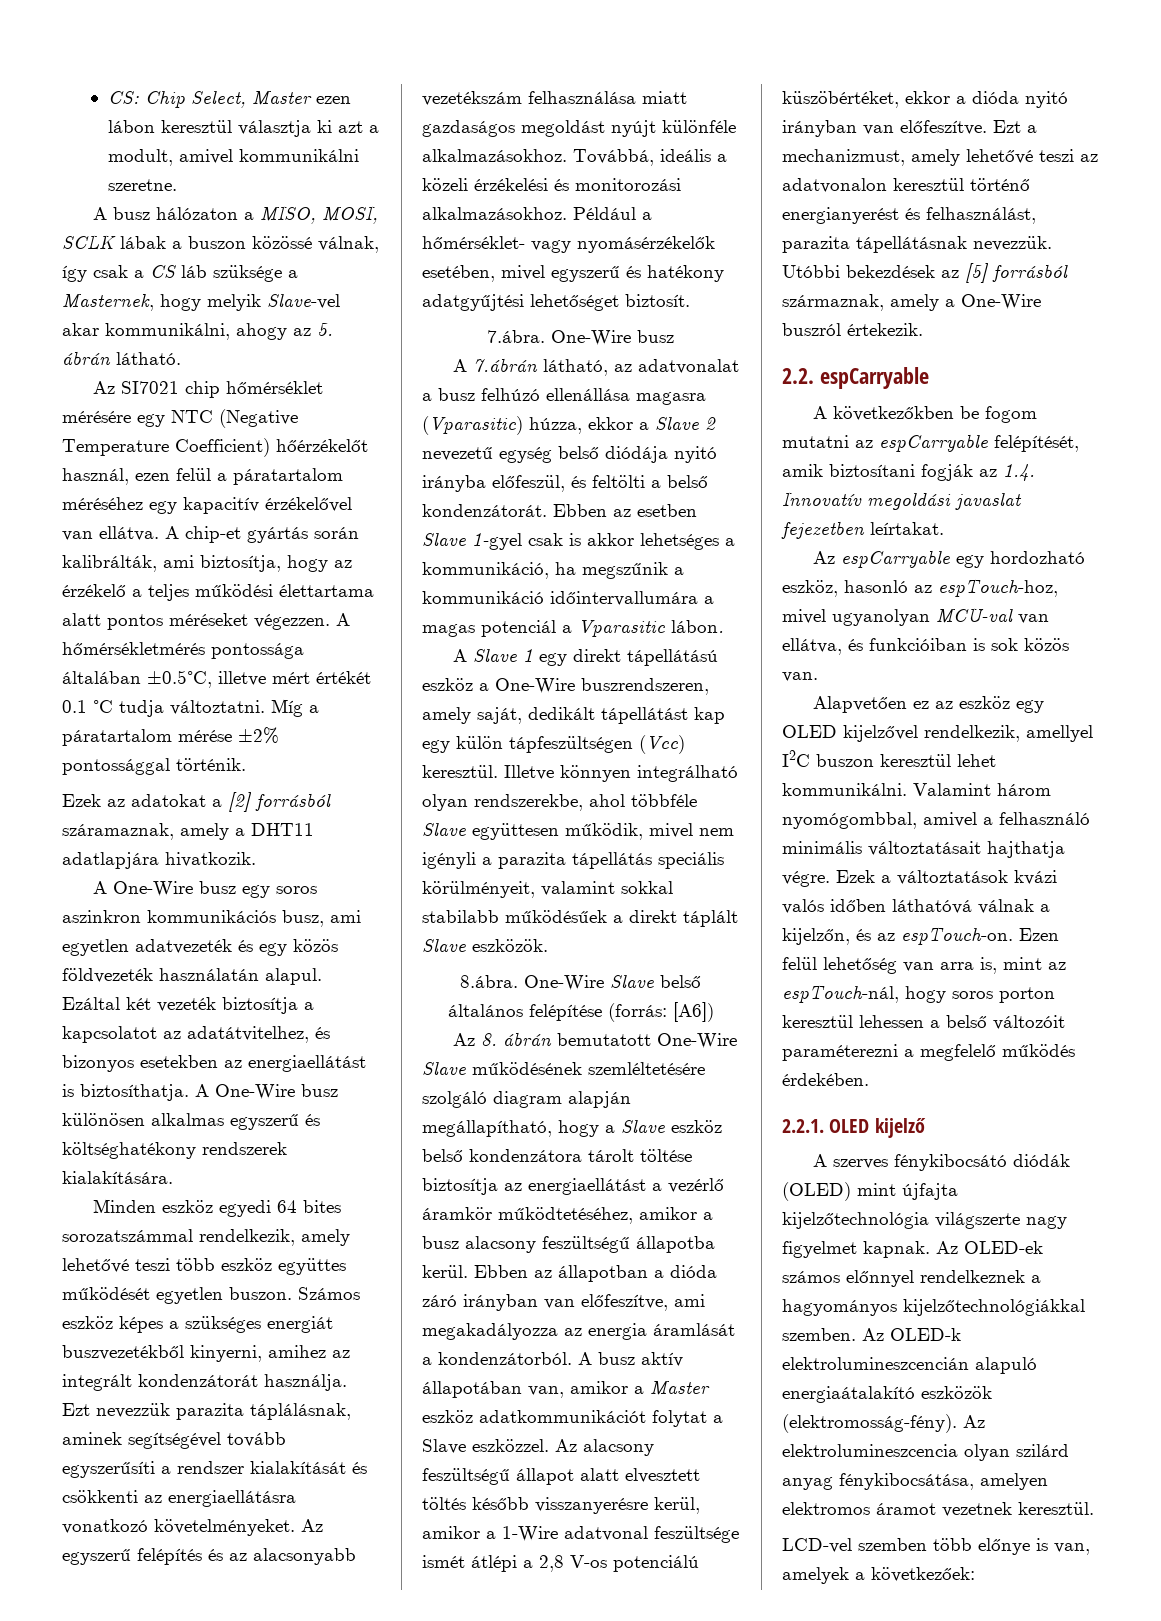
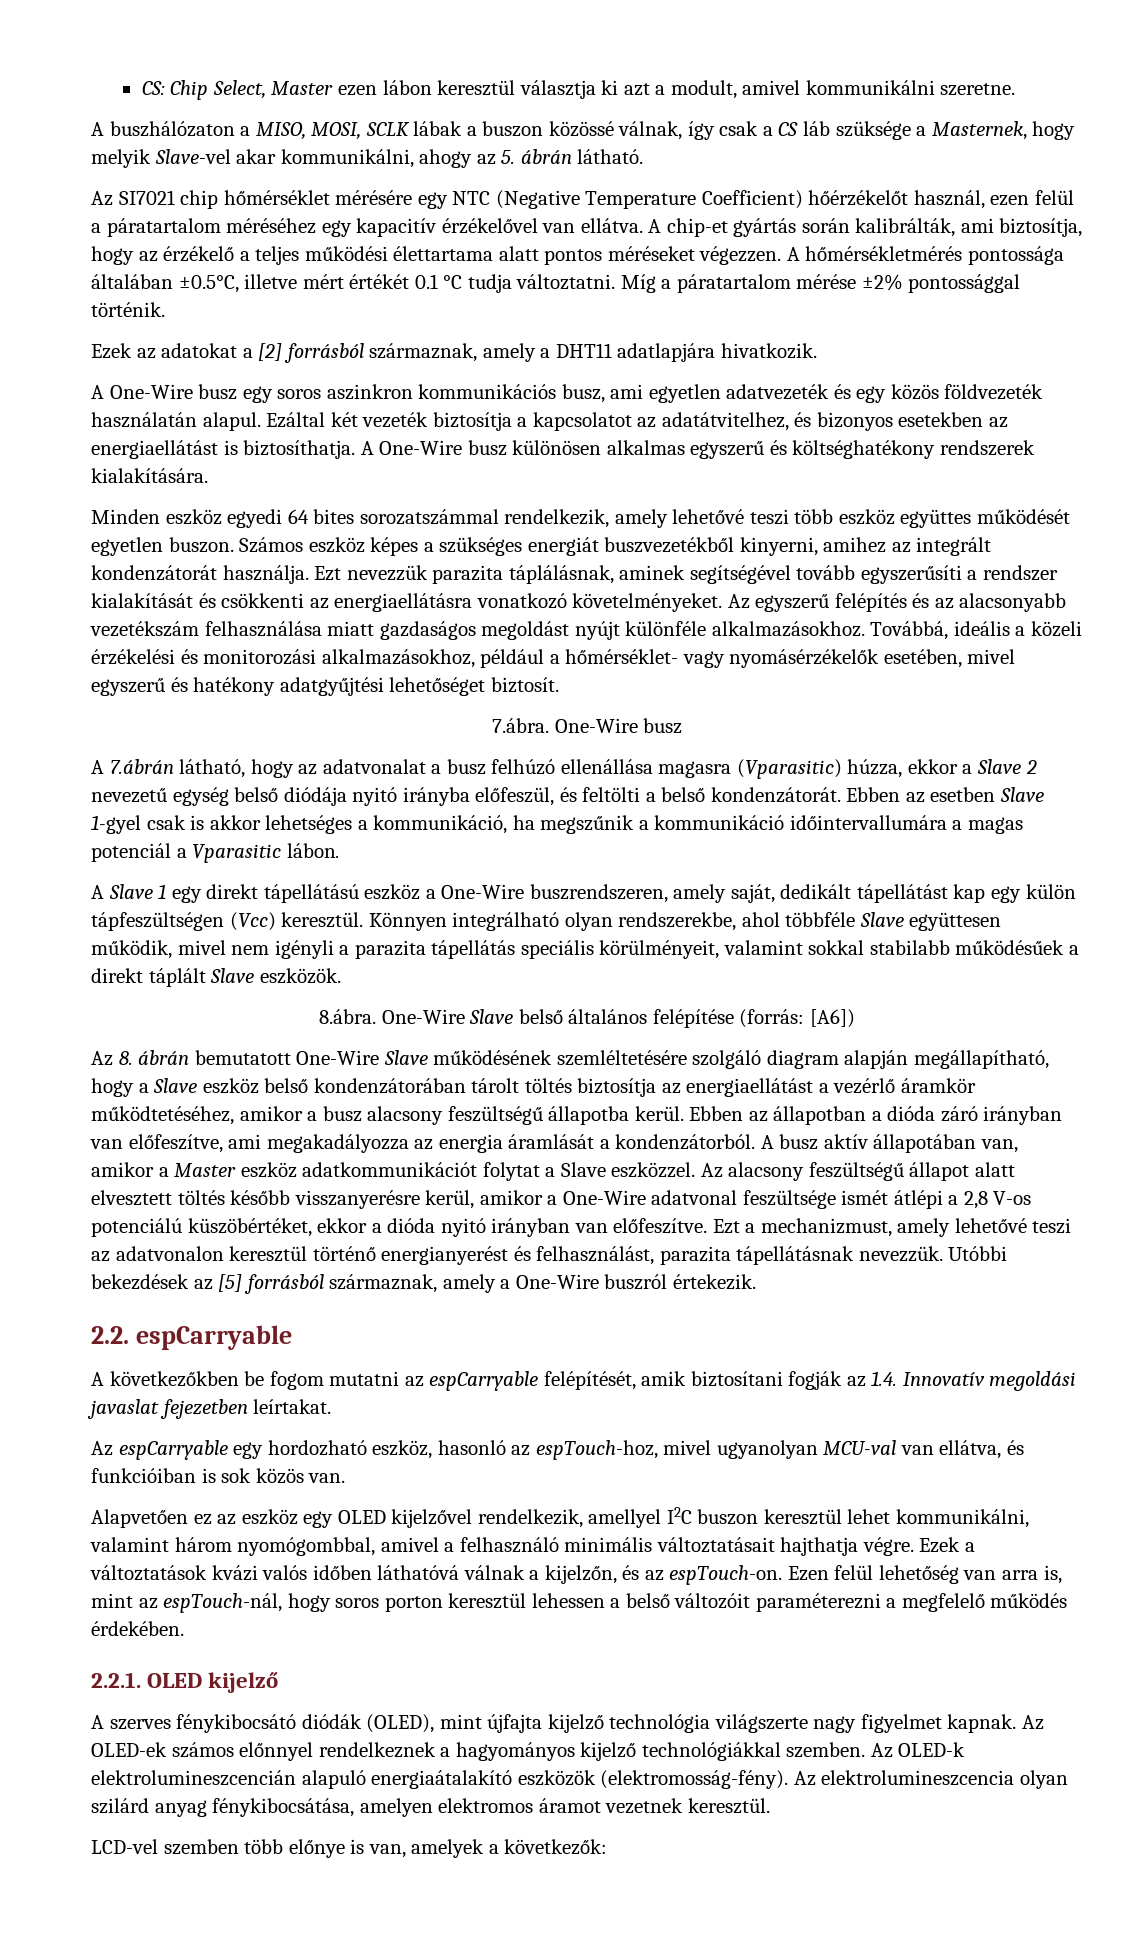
- A busz hálózaton a MISO, MOSI, SCLK lábak a buszon közössé válnak, így csak a CS láb szüksége a Masternek, hogy melyik Slave-vel akar kommunikálni, ahogy az 5. ábrán látható.
+ A buszhálózaton a MISO, MOSI, SCLK lábak a buszon közössé válnak, így csak a CS láb szüksége a Masternek, hogy melyik Slave-vel akar kommunikálni, ahogy az 5. ábrán látható.
- Ezek az adatokat a [2] forrásból száramaznak, amely a DHT11 adatlapjára hivatkozik.
+ Ezek az adatokat a [2] forrásból származnak, amely a DHT11 adatlapjára hivatkozik.
- Továbbá, ideális a közeli érzékelési és monitorozási alkalmazásokhoz. Például a hőmérséklet- vagy nyomásérzékelők esetében, mivel egyszerű és hatékony adatgyűjtési lehetőséget biztosít.
+ Továbbá, ideális a közeli érzékelési és monitorozási alkalmazásokhoz, például a hőmérséklet- vagy nyomásérzékelők esetében, mivel egyszerű és hatékony adatgyűjtési lehetőséget biztosít.
- A 7.ábrán látható, az adatvonalat a busz felhúzó ellenállása magasra (Vparasitic) húzza, ekkor a Slave 2 nevezetű egység belső diódája nyitó irányba előfeszül, és feltölti a belső kondenzátorát.
+ A 7.ábrán látható, hogy az adatvonalat a busz felhúzó ellenállása magasra (Vparasitic) húzza, ekkor a Slave 2 nevezetű egység belső diódája nyitó irányba előfeszül, és feltölti a belső kondenzátorát.
- Illetve könnyen integrálható olyan rendszerekbe, ahol többféle Slave együttesen működik, mivel nem igényli a parazita tápellátás speciális körülményeit, valamint sokkal stabilabb működésűek a direkt táplált Slave eszközök.
+ Könnyen integrálható olyan rendszerekbe, ahol többféle Slave együttesen működik, mivel nem igényli a parazita tápellátás speciális körülményeit, valamint sokkal stabilabb működésűek a direkt táplált Slave eszközök.
- Az 8. ábrán bemutatott One-Wire Slave működésének szemléltetésére szolgáló diagram alapján megállapítható, hogy a Slave eszköz belső kondenzátora tárolt töltése biztosítja az energiaellátást a vezérlő áramkör működtetéséhez, amikor a busz alacsony feszültségű állapotba kerül.
+ Az 8. ábrán bemutatott One-Wire Slave működésének szemléltetésére szolgáló diagram alapján megállapítható, hogy a Slave eszköz belső kondenzátorában tárolt töltés biztosítja az energiaellátást a vezérlő áramkör működtetéséhez, amikor a busz alacsony feszültségű állapotba kerül.
- Az alacsony feszültségű állapot alatt elvesztett töltés később visszanyerésre kerül, amikor a 1-Wire adatvonal feszültsége ismét átlépi a 2,8 V-os potenciálú küszöbértéket, ekkor a dióda nyitó irányban van előfeszítve.
+ Az alacsony feszültségű állapot alatt elvesztett töltés később visszanyerésre kerül, amikor a One-Wire adatvonal feszültsége ismét átlépi a 2,8 V-os potenciálú küszöbértéket, ekkor a dióda nyitó irányban van előfeszítve.
- Alapvetően ez az eszköz egy OLED kijelzővel rendelkezik, amellyel I2C buszon keresztül lehet kommunikálni. Valamint három nyomógombbal, amivel a felhasználó minimális változtatásait hajthatja végre.
+ Alapvetően ez az eszköz egy OLED kijelzővel rendelkezik, amellyel I2C buszon keresztül lehet kommunikálni, valamint három nyomógombbal, amivel a felhasználó minimális változtatásait hajthatja végre.
- A szerves fénykibocsátó diódák (OLED) mint újfajta kijelzőtechnológia világszerte nagy figyelmet kapnak.
+ A szerves fénykibocsátó diódák (OLED), mint újfajta kijelző technológia világszerte nagy figyelmet kapnak.
- Az OLED-ek számos előnnyel rendelkeznek a hagyományos kijelzőtechnológiákkal szemben.
+ Az OLED-ek számos előnnyel rendelkeznek a hagyományos kijelző technológiákkal szemben.
- LCD-vel szemben több előnye is van, amelyek a következőek:
+ LCD-vel szemben több előnye is van, amelyek a következők:

